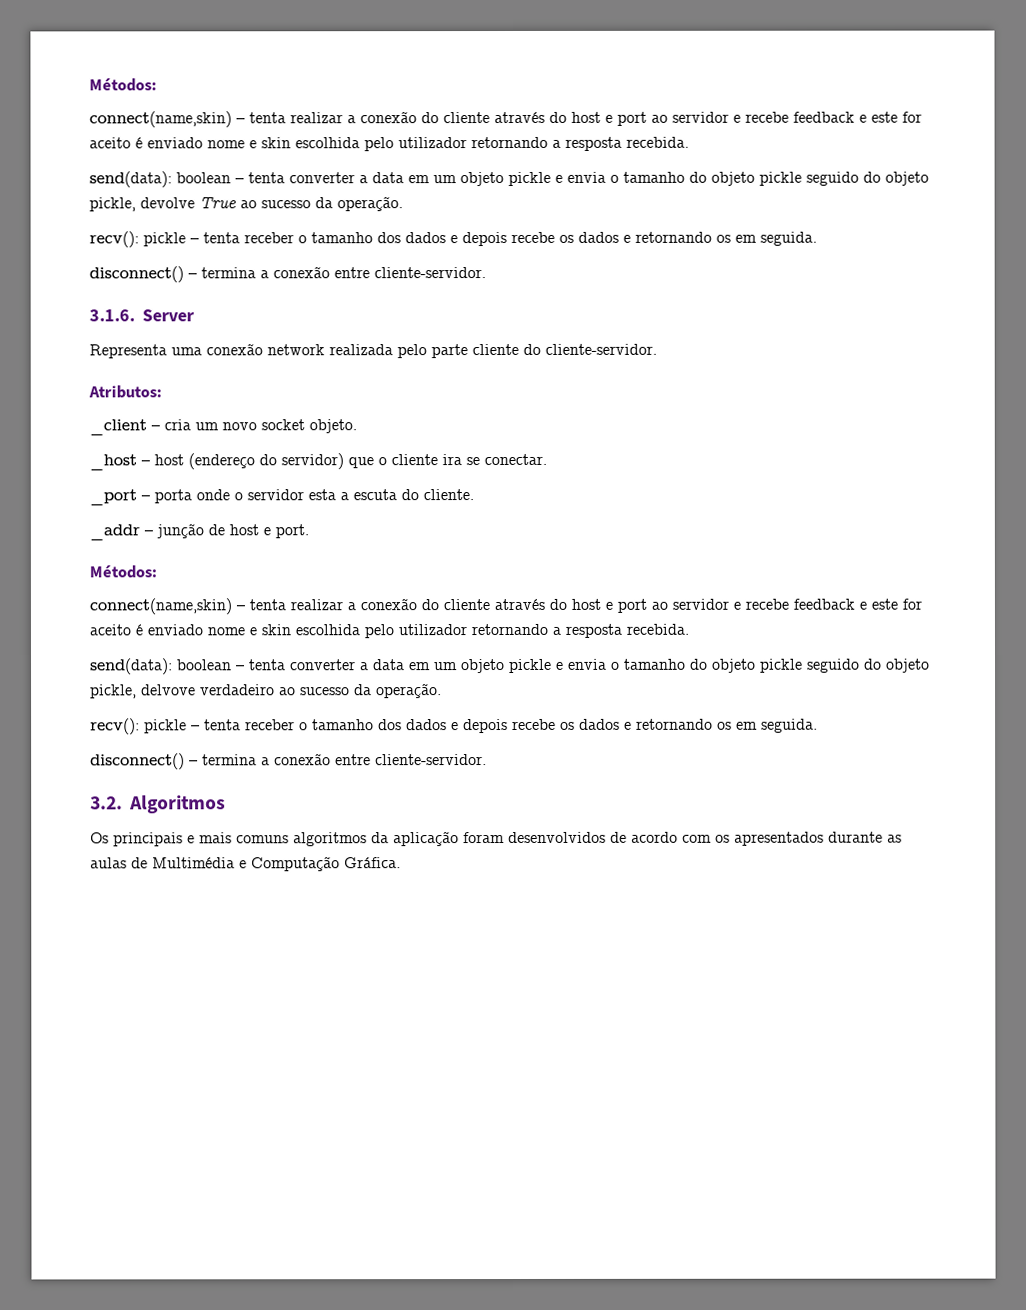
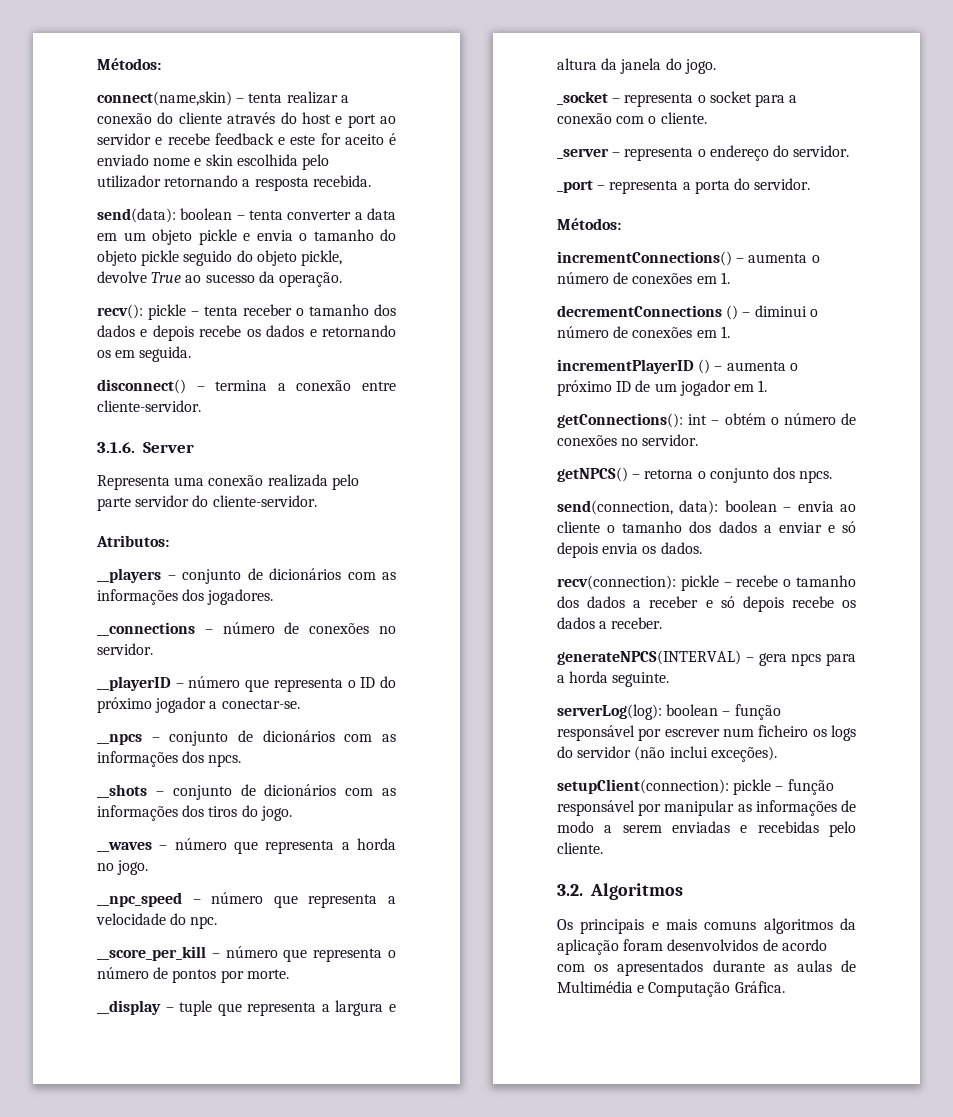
- Representa uma conexão network realizada pelo parte cliente do cliente-servidor.
+ Representa uma conexão realizada pelo parte servidor do cliente-servidor.
- _client – cria um novo socket objeto.
- _host – host (endereço do servidor) que o cliente ira se conectar.
- _port – porta onde o servidor esta a escuta do cliente.
- _addr – junção de host e port.
+ __players – conjunto de dicionários com as informações dos jogadores.
+ __connections – número de conexões no servidor.
+ __playerID – número que representa o ID do próximo jogador a conectar-se.
+ __npcs – conjunto de dicionários com as informações dos npcs.
+ __shots – conjunto de dicionários com as informações dos tiros do jogo.
+ __waves – número que representa a horda no jogo.
+ __npc_speed – número que representa a velocidade do npc.
+ __score_per_kill – número que representa o número de pontos por morte.
+ __display – tuple que representa a largura e altura da janela do jogo.
+ _socket – representa o socket para a conexão com o cliente.
+ _server – representa o endereço do servidor.
+ _port – representa a porta do servidor.
  Métodos:
- connect(name,skin) – tenta realizar a conexão do cliente através do host e port ao servidor e recebe feedback e este for aceito é enviado nome e skin escolhida pelo utilizador retornando a resposta recebida.
- send(data): boolean – tenta converter a data em um objeto pickle e envia o tamanho do objeto pickle seguido do objeto pickle, delvove verdadeiro ao sucesso da operação.
- recv(): pickle – tenta receber o tamanho dos dados e depois recebe os dados e retornando os em seguida.
- disconnect() – termina a conexão entre cliente-servidor.
+ incrementConnections() – aumenta o número de conexões em 1.
+ decrementConnections () – diminui o número de conexões em 1.
+ incrementPlayerID () – aumenta o próximo ID de um jogador em 1.
+ getConnections(): int – obtém o número de conexões no servidor.
+ getNPCS() – retorna o conjunto dos npcs.
+ send(connection, data): boolean – envia ao cliente o tamanho dos dados a enviar e só depois envia os dados.
+ recv(connection): pickle – recebe o tamanho dos dados a receber e só depois recebe os dados a receber.
+ generateNPCS(INTERVAL) – gera npcs para a horda seguinte.
+ serverLog(log): boolean – função responsável por escrever num ficheiro os logs do servidor (não inclui exceções).
+ setupClient(connection): pickle – função responsável por manipular as informações de modo a serem enviadas e recebidas pelo cliente.

